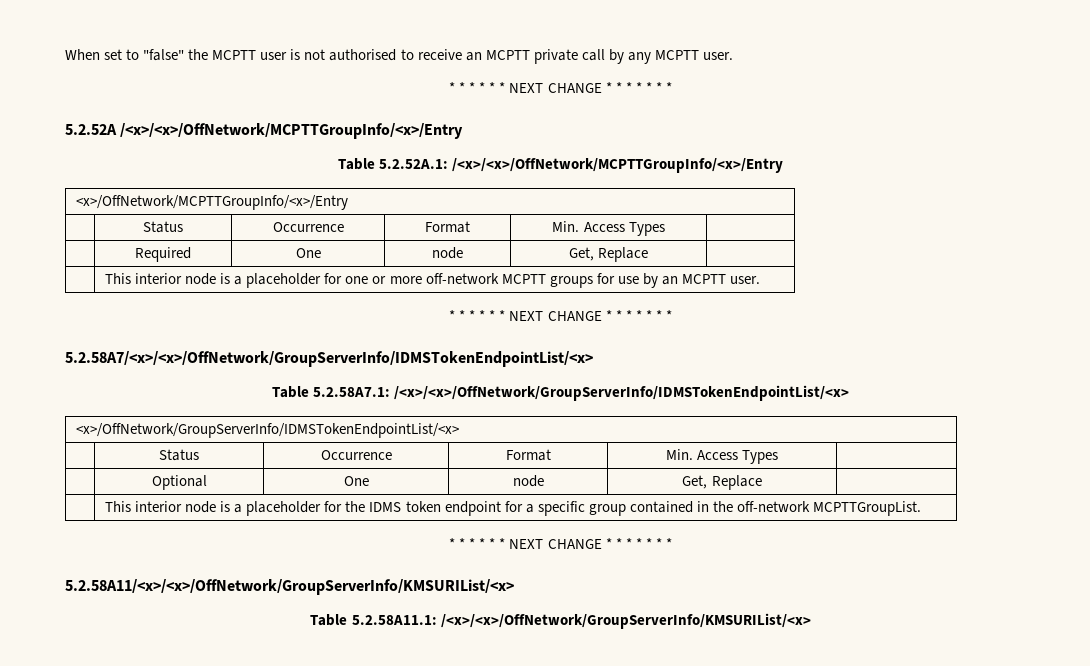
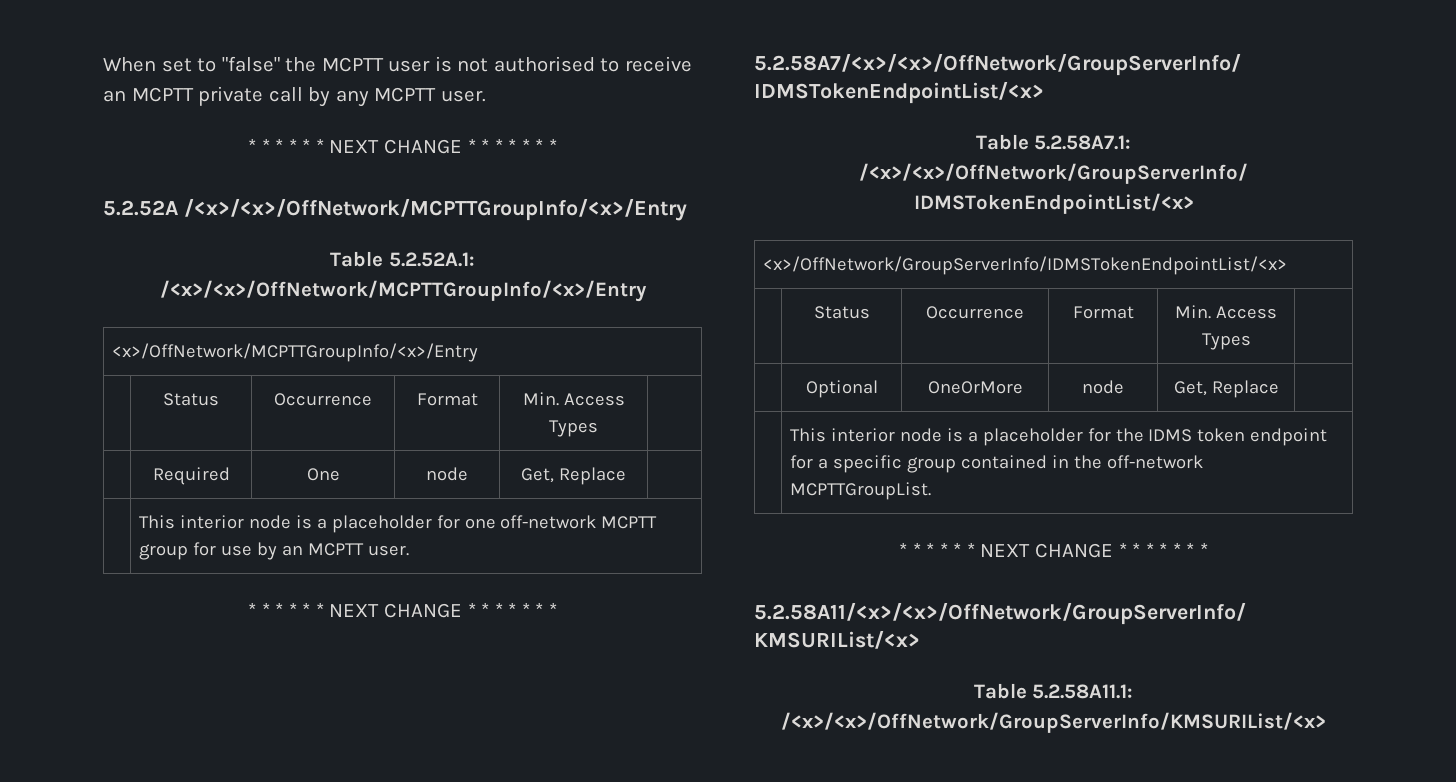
- | This interior node is a placeholder for one or more off-network MCPTT groups for use by an MCPTT user.
+ | This interior node is a placeholder for one off-network MCPTT group for use by an MCPTT user.
- | Optional | One | node | Get, Replace |
+ | Optional | OneOrMore | node | Get, Replace |

